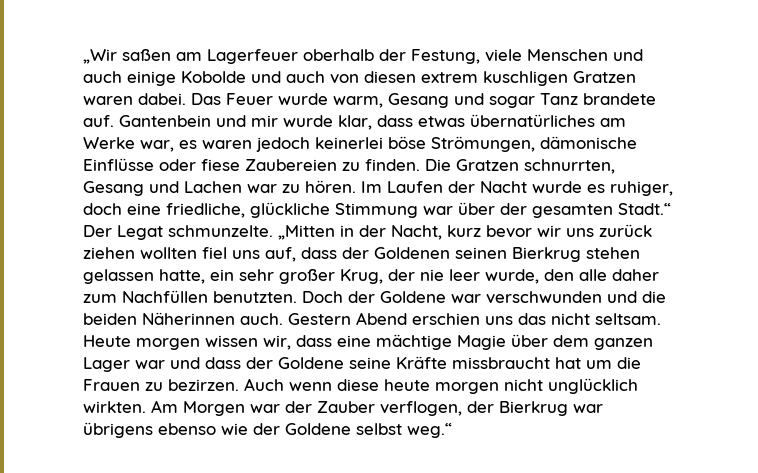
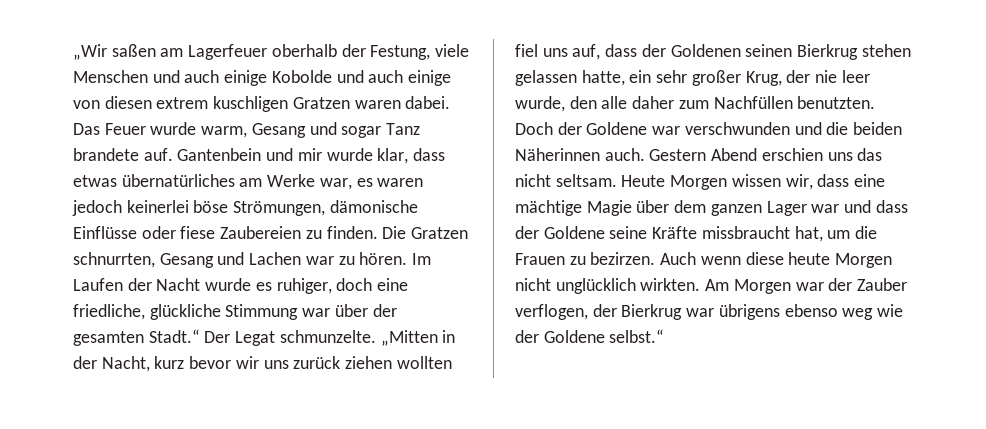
- „Wir saßen am Lagerfeuer oberhalb der Festung, viele Menschen und auch einige Kobolde und auch von diesen extrem kuschligen Gratzen waren dabei.
+ „Wir saßen am Lagerfeuer oberhalb der Festung, viele Menschen und auch einige Kobolde und auch einige von diesen extrem kuschligen Gratzen waren dabei.
- Heute morgen wissen wir, dass eine mächtige Magie über dem ganzen Lager war und dass der Goldene seine Kräfte missbraucht hat um die Frauen zu bezirzen.
+ Heute Morgen wissen wir, dass eine mächtige Magie über dem ganzen Lager war und dass der Goldene seine Kräfte missbraucht hat, um die Frauen zu bezirzen.
- Auch wenn diese heute morgen nicht unglücklich wirkten.
+ Auch wenn diese heute Morgen nicht unglücklich wirkten.
- Am Morgen war der Zauber verflogen, der Bierkrug war übrigens ebenso wie der Goldene selbst weg.“
+ Am Morgen war der Zauber verflogen, der Bierkrug war übrigens ebenso weg wie der Goldene selbst.“

